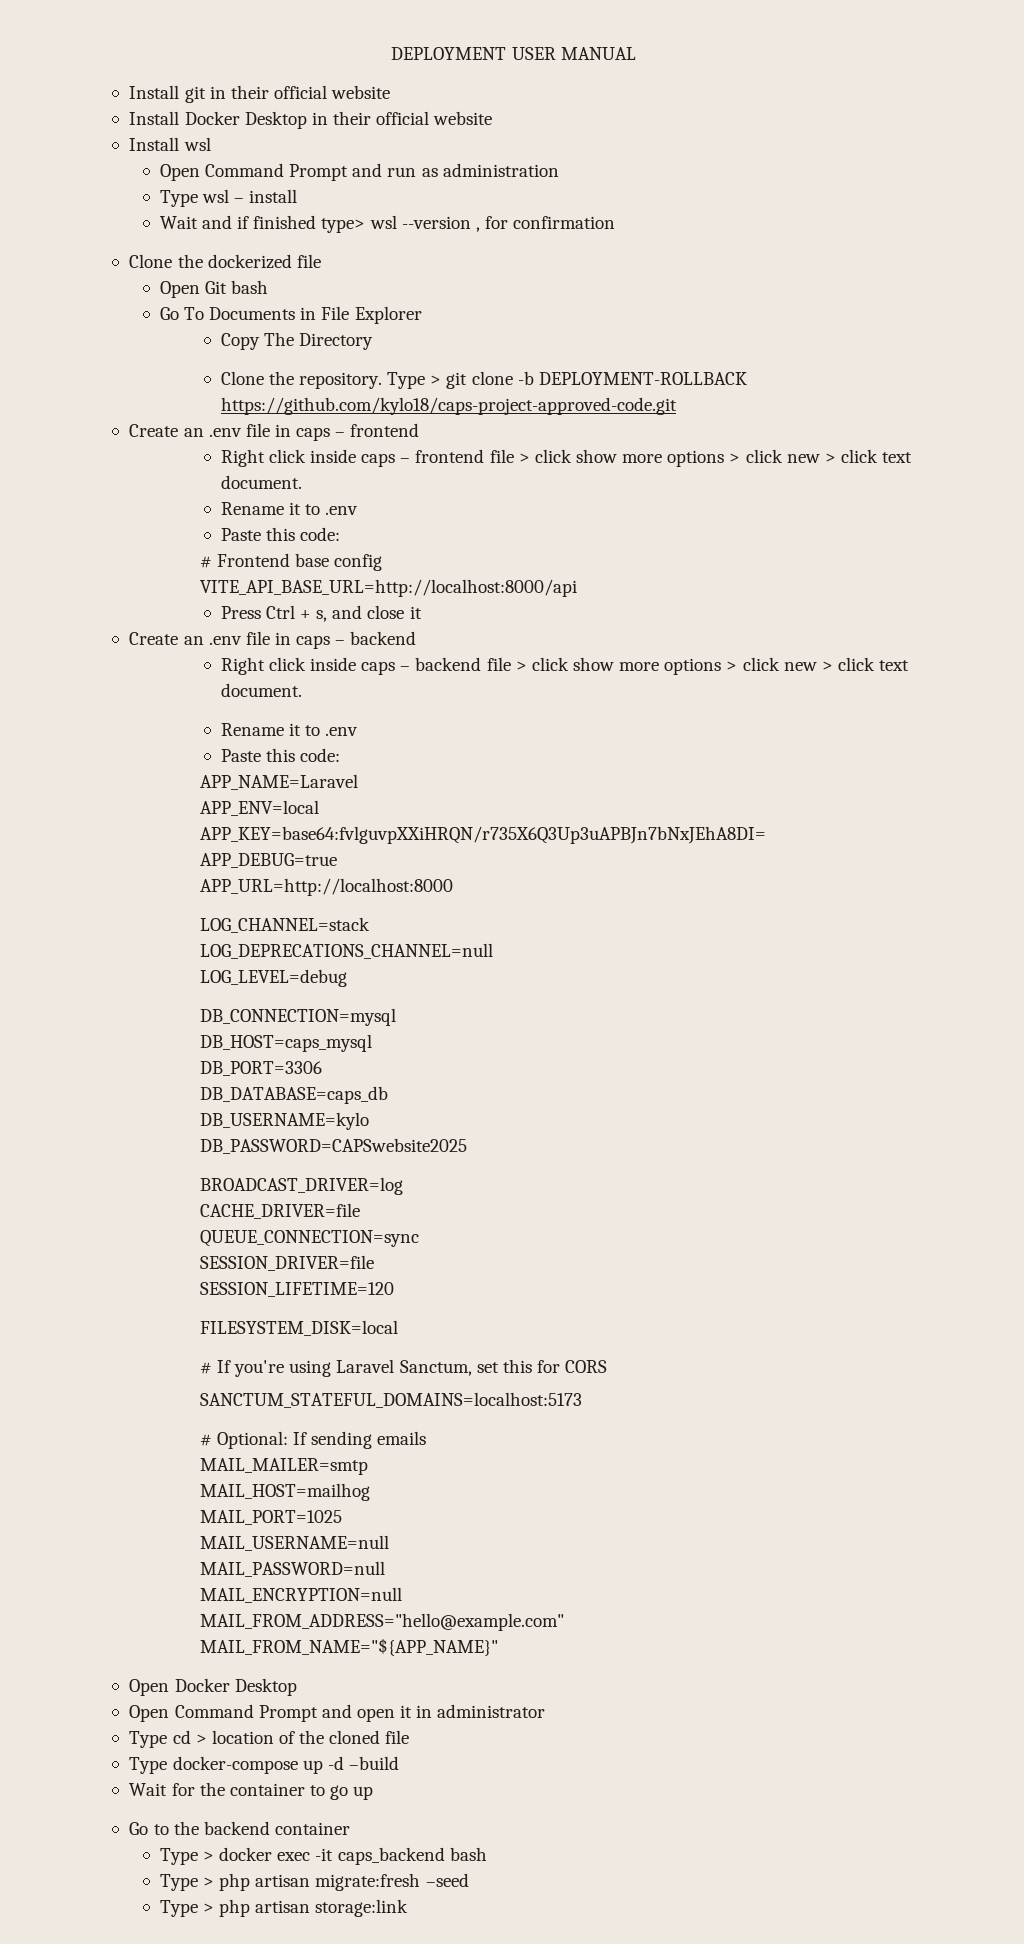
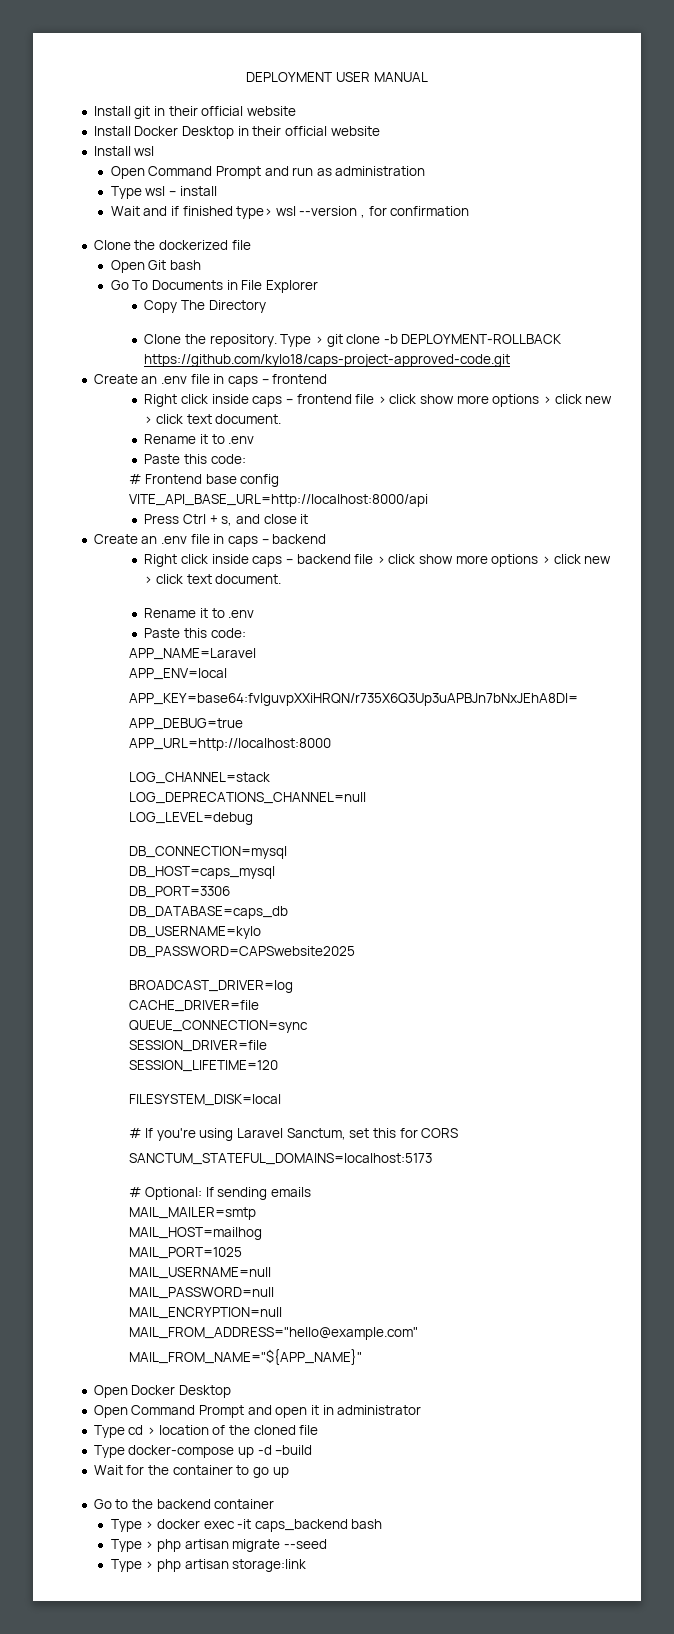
- Type > php artisan migrate:fresh –seed
+ Type > php artisan migrate --seed

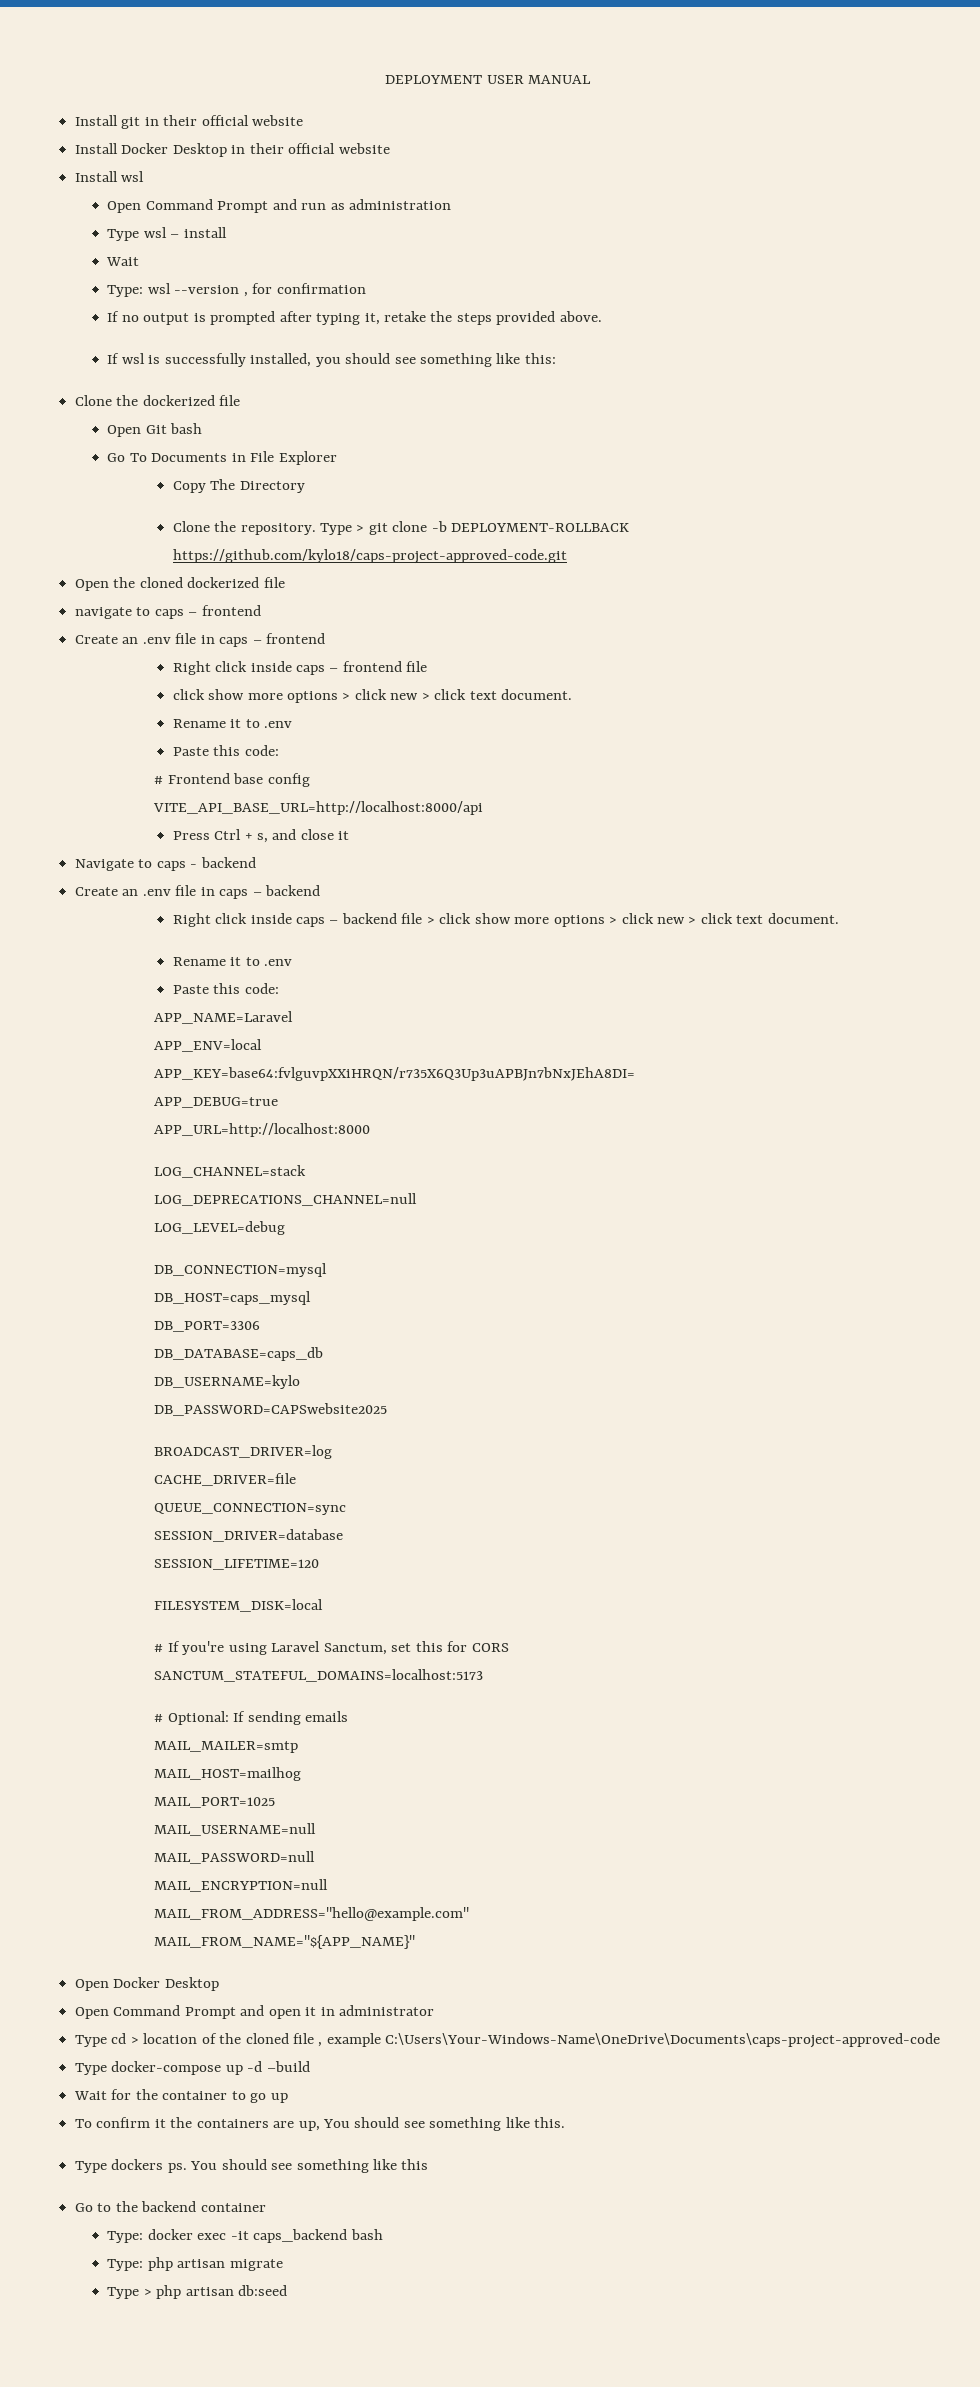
  Type wsl – install
- Wait and if finished type> wsl --version , for confirmation
+ Wait
+ Type: wsl --version , for confirmation
+ If no output is prompted after typing it, retake the steps provided above.
+ If wsl is successfully installed, you should see something like this:
+ Open the cloned dockerized file
+ navigate to caps – frontend
- Right click inside caps – frontend file > click show more options > click new > click text document.
+ Right click inside caps – frontend file
+ click show more options > click new > click text document.
+ Navigate to caps - backend
- SESSION_DRIVER=file
+ SESSION_DRIVER=database
- Type cd > location of the cloned file
+ Type cd > location of the cloned file , example C:\Users\Your-Windows-Name\OneDrive\Documents\caps-project-approved-code
+ To confirm it the containers are up, You should see something like this.
+ Type dockers ps. You should see something like this
- Type > docker exec -it caps_backend bash
+ Type: docker exec -it caps_backend bash
- Type > php artisan migrate --seed
- Type > php artisan storage:link
+ Type: php artisan migrate
+ Type > php artisan db:seed

